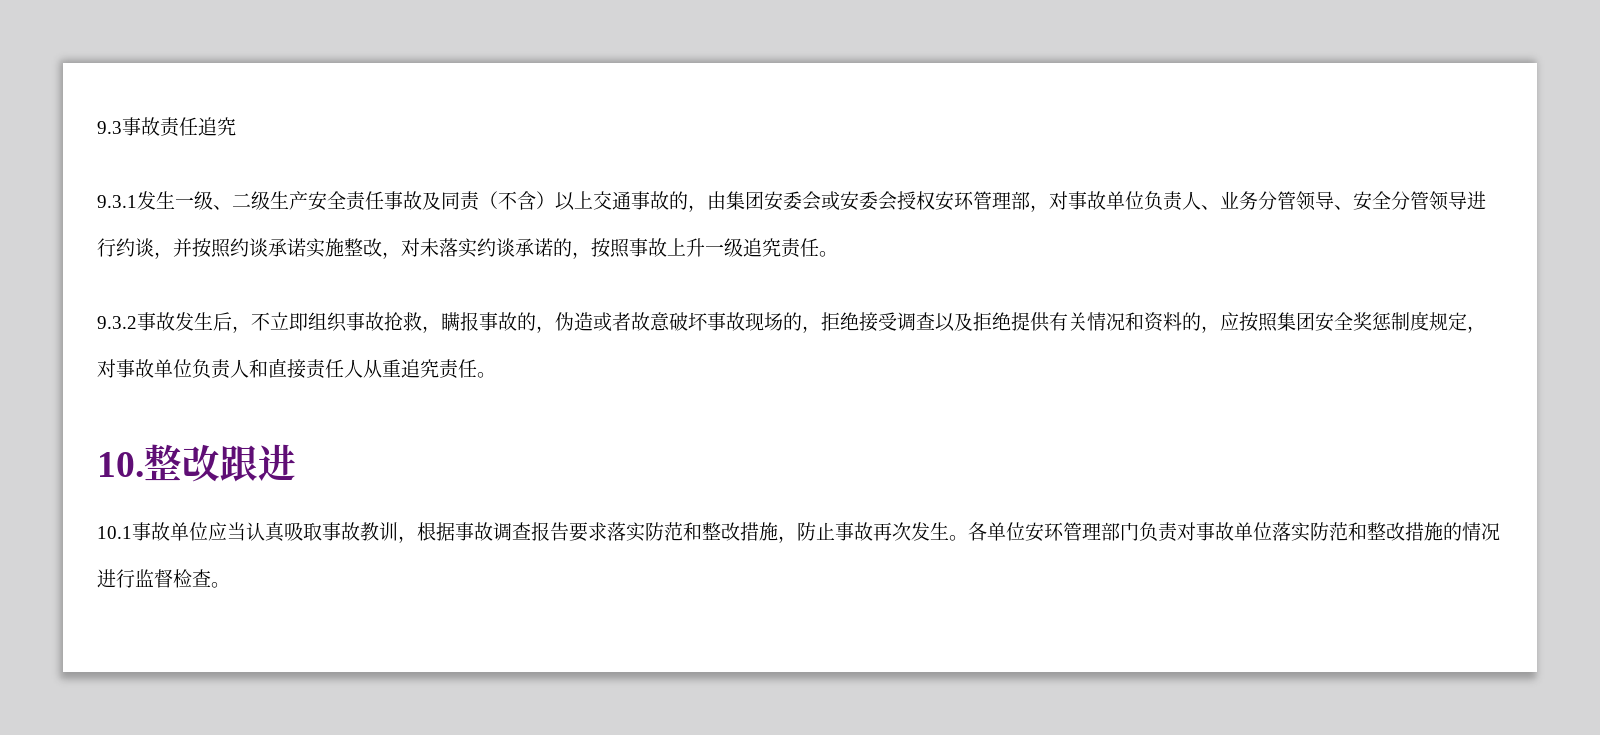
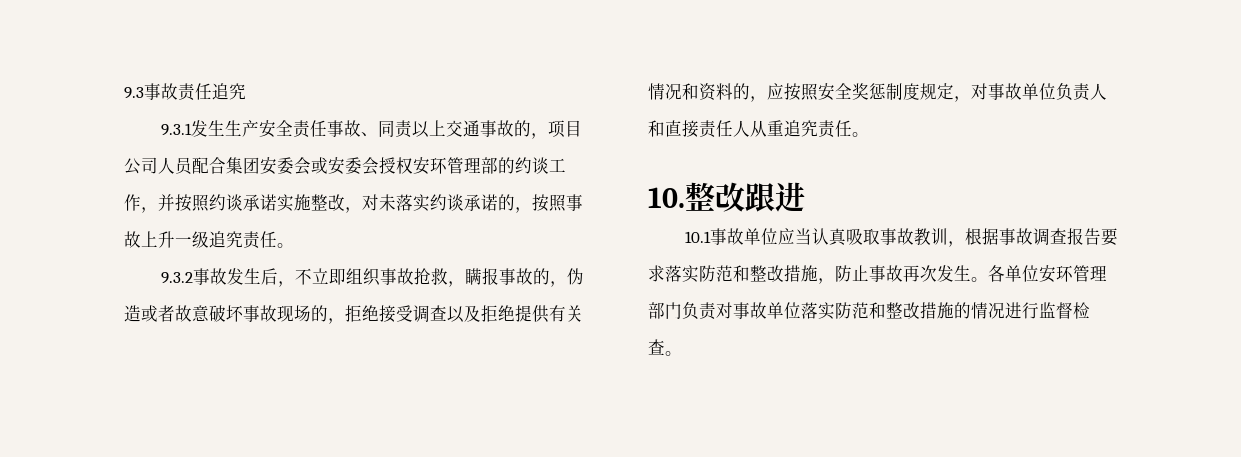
- 9.3.1发生一级、二级生产安全责任事故及同责（不含）以上交通事故的，由集团安委会或安委会授权安环管理部，对事故单位负责人、业务分管领导、安全分管领导进行约谈，并按照约谈承诺实施整改，对未落实约谈承诺的，按照事故上升一级追究责任。
+ 9.3.1发生生产安全责任事故、同责以上交通事故的，项目公司人员配合集团安委会或安委会授权安环管理部的约谈工作，并按照约谈承诺实施整改，对未落实约谈承诺的，按照事故上升一级追究责任。
- 9.3.2事故发生后，不立即组织事故抢救，瞒报事故的，伪造或者故意破坏事故现场的，拒绝接受调查以及拒绝提供有关情况和资料的，应按照集团安全奖惩制度规定，对事故单位负责人和直接责任人从重追究责任。
+ 9.3.2事故发生后，不立即组织事故抢救，瞒报事故的，伪造或者故意破坏事故现场的，拒绝接受调查以及拒绝提供有关情况和资料的，应按照安全奖惩制度规定，对事故单位负责人和直接责任人从重追究责任。

